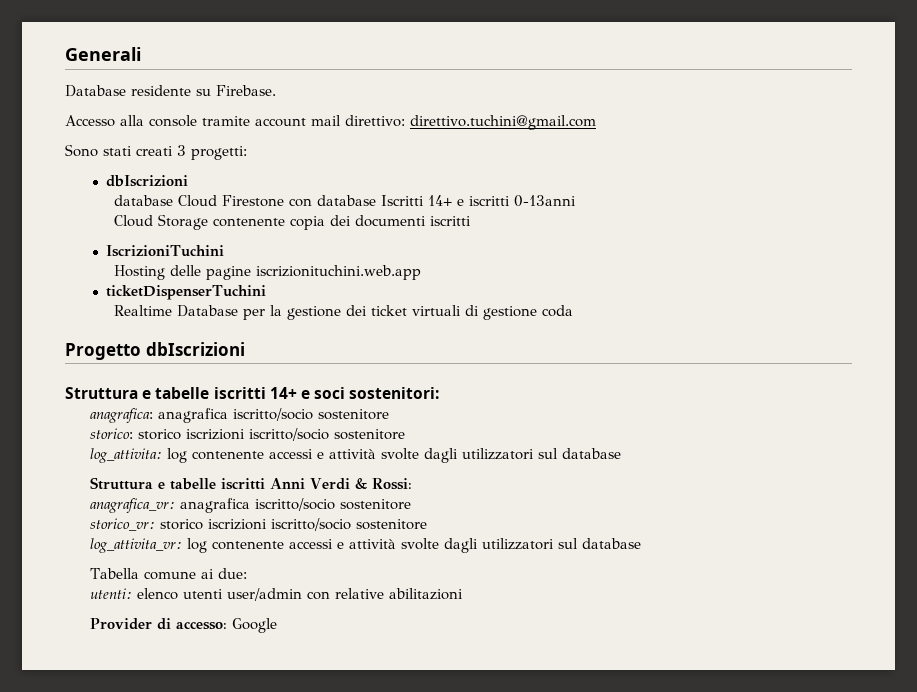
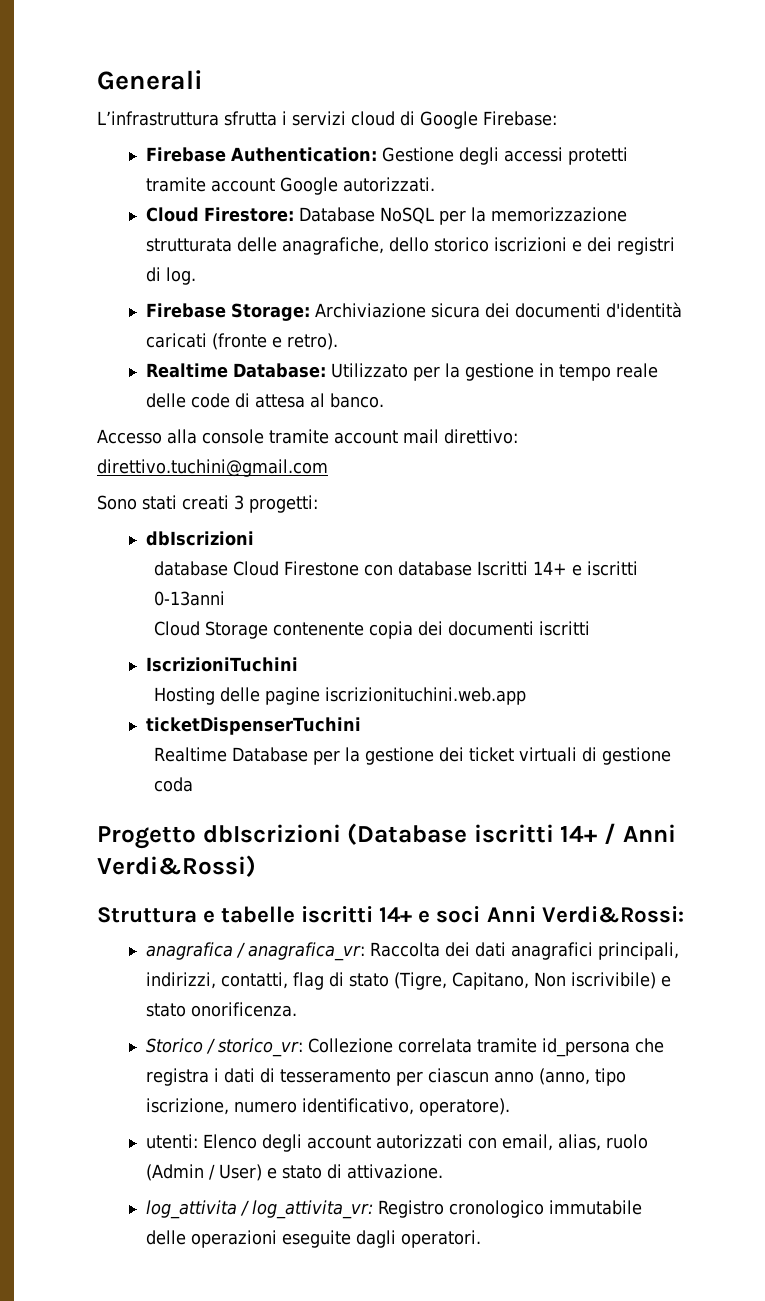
- Database residente su Firebase.
+ L’infrastruttura sfrutta i servizi cloud di Google Firebase:
+ Firebase Authentication: Gestione degli accessi protetti tramite account Google autorizzati.
+ Cloud Firestore: Database NoSQL per la memorizzazione strutturata delle anagrafiche, dello storico iscrizioni e dei registri di log.
+ Firebase Storage: Archiviazione sicura dei documenti d'identità caricati (fronte e retro).
+ Realtime Database: Utilizzato per la gestione in tempo reale delle code di attesa al banco.
- Progetto dbIscrizioni
+ Progetto dbIscrizioni (Database iscritti 14+ / Anni Verdi&Rossi)
- Struttura e tabelle iscritti 14+ e soci sostenitori:
- anagrafica: anagrafica iscritto/socio sostenitore
- storico: storico iscrizioni iscritto/socio sostenitore
- log_attivita: log contenente accessi e attività svolte dagli utilizzatori sul database
- Struttura e tabelle iscritti Anni Verdi & Rossi:
- anagrafica_vr: anagrafica iscritto/socio sostenitore
- storico_vr: storico iscrizioni iscritto/socio sostenitore
- log_attivita_vr: log contenente accessi e attività svolte dagli utilizzatori sul database
- Tabella comune ai due:
- utenti: elenco utenti user/admin con relative abilitazioni
- Provider di accesso: Google
+ Struttura e tabelle iscritti 14+ e soci Anni Verdi&Rossi:
+ anagrafica / anagrafica_vr: Raccolta dei dati anagrafici principali, indirizzi, contatti, flag di stato (Tigre, Capitano, Non iscrivibile) e stato onorificenza.
+ Storico / storico_vr: Collezione correlata tramite id_persona che registra i dati di tesseramento per ciascun anno (anno, tipo iscrizione, numero identificativo, operatore).
+ utenti: Elenco degli account autorizzati con email, alias, ruolo (Admin / User) e stato di attivazione.
+ log_attivita / log_attivita_vr: Registro cronologico immutabile delle operazioni eseguite dagli operatori.

